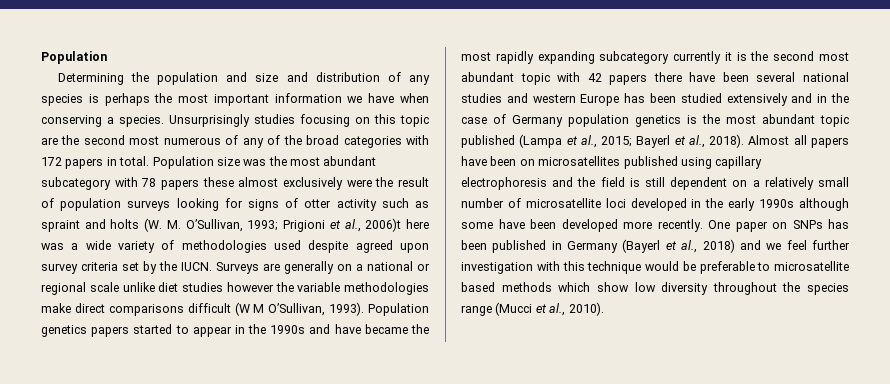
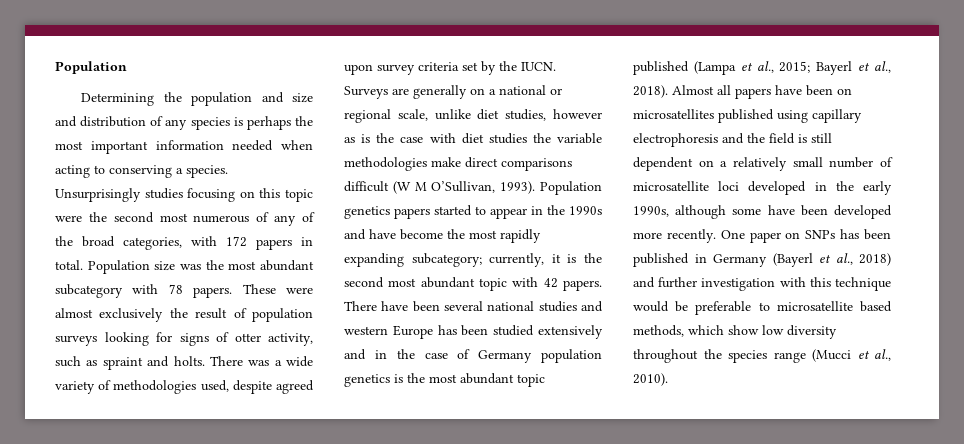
- Determining the population and size and distribution of any species is perhaps the most important information we have when conserving a species.
+ Determining the population and size and distribution of any species is perhaps the most important information needed when acting to conserving a species.
- Unsurprisingly studies focusing on this topic are the second most numerous of any of the broad categories with 172 papers in total.
+ Unsurprisingly studies focusing on this topic were the second most numerous of any of the broad categories, with 172 papers in total.
- Population size was the most abundant subcategory with 78 papers these almost exclusively were the result of population surveys looking for signs of otter activity such as spraint and holts (W. M. O’Sullivan, 1993; Prigioni et al., 2006)t here was a wide variety of methodologies used despite agreed upon survey criteria set by the IUCN.
+ Population size was the most abundant subcategory with 78 papers. These were almost exclusively the result of population surveys looking for signs of otter activity, such as spraint and holts. There was a wide variety of methodologies used, despite agreed upon survey criteria set by the IUCN.
- Surveys are generally on a national or regional scale unlike diet studies however the variable methodologies make direct comparisons difficult (W M O’Sullivan, 1993).
+ Surveys are generally on a national or regional scale, unlike diet studies, however as is the case with diet studies the variable methodologies make direct comparisons difficult (W M O’Sullivan, 1993).
- Population genetics papers started to appear in the 1990s and have became the most rapidly expanding subcategory currently it is the second most abundant topic with 42 papers there have been several national studies and western Europe has been studied extensively and in the case of Germany population genetics is the most abundant topic published (Lampa et al., 2015; Bayerl et al., 2018).
+ Population genetics papers started to appear in the 1990s and have become the most rapidly expanding subcategory; currently, it is the second most abundant topic with 42 papers. There have been several national studies and western Europe has been studied extensively and in the case of Germany population genetics is the most abundant topic published (Lampa et al., 2015; Bayerl et al., 2018).
- Almost all papers have been on microsatellites published using capillary electrophoresis and the field is still dependent on a relatively small number of microsatellite loci developed in the early 1990s although some have been developed more recently.
+ Almost all papers have been on microsatellites published using capillary electrophoresis and the field is still dependent on a relatively small number of microsatellite loci developed in the early 1990s, although some have been developed more recently.
- One paper on SNPs has been published in Germany (Bayerl et al., 2018) and we feel further investigation with this technique would be preferable to microsatellite based methods which show low diversity throughout the species range (Mucci et al., 2010).
+ One paper on SNPs has been published in Germany (Bayerl et al., 2018) and further investigation with this technique would be preferable to microsatellite based methods, which show low diversity throughout the species range (Mucci et al., 2010).

